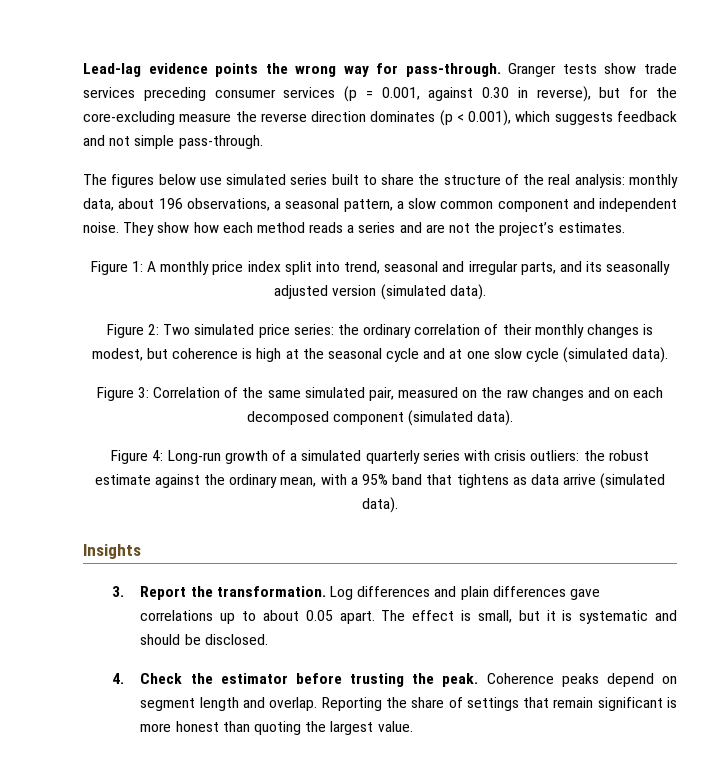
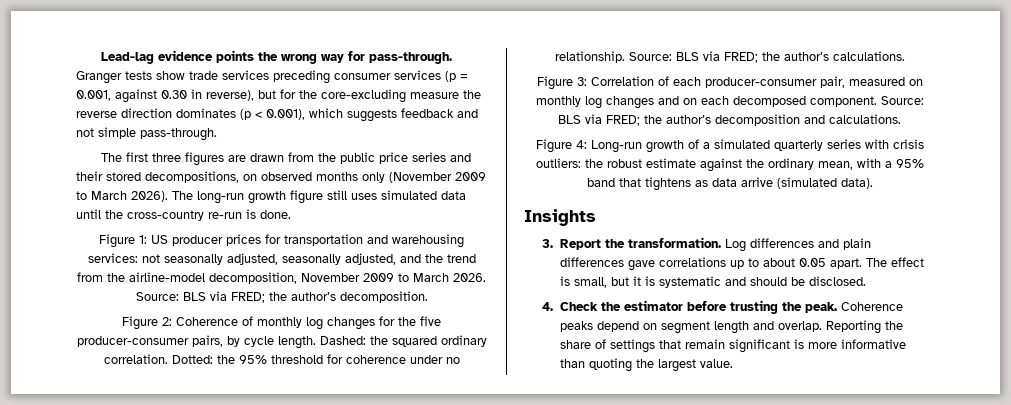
- The figures below use simulated series built to share the structure of the real analysis: monthly data, about 196 observations, a seasonal pattern, a slow common component and independent noise. They show how each method reads a series and are not the project’s estimates.
- Figure 1: A monthly price index split into trend, seasonal and irregular parts, and its seasonally adjusted version (simulated data).
- Figure 2: Two simulated price series: the ordinary correlation of their monthly changes is modest, but coherence is high at the seasonal cycle and at one slow cycle (simulated data).
+ The first three figures are drawn from the public price series and their stored decompositions, on observed months only (November 2009 to March 2026). The long-run growth figure still uses simulated data until the cross-country re-run is done.
+ Figure 1: US producer prices for transportation and warehousing services: not seasonally adjusted, seasonally adjusted, and the trend from the airline-model decomposition, November 2009 to March 2026. Source: BLS via FRED; the author’s decomposition.
+ Figure 2: Coherence of monthly log changes for the five producer-consumer pairs, by cycle length. Dashed: the squared ordinary correlation. Dotted: the 95% threshold for coherence under no relationship. Source: BLS via FRED; the author’s calculations.
- Figure 3: Correlation of the same simulated pair, measured on the raw changes and on each decomposed component (simulated data).
+ Figure 3: Correlation of each producer-consumer pair, measured on monthly log changes and on each decomposed component. Source: BLS via FRED; the author’s decomposition and calculations.
- Reporting the share of settings that remain significant is more honest than quoting the largest value.
+ Reporting the share of settings that remain significant is more informative than quoting the largest value.

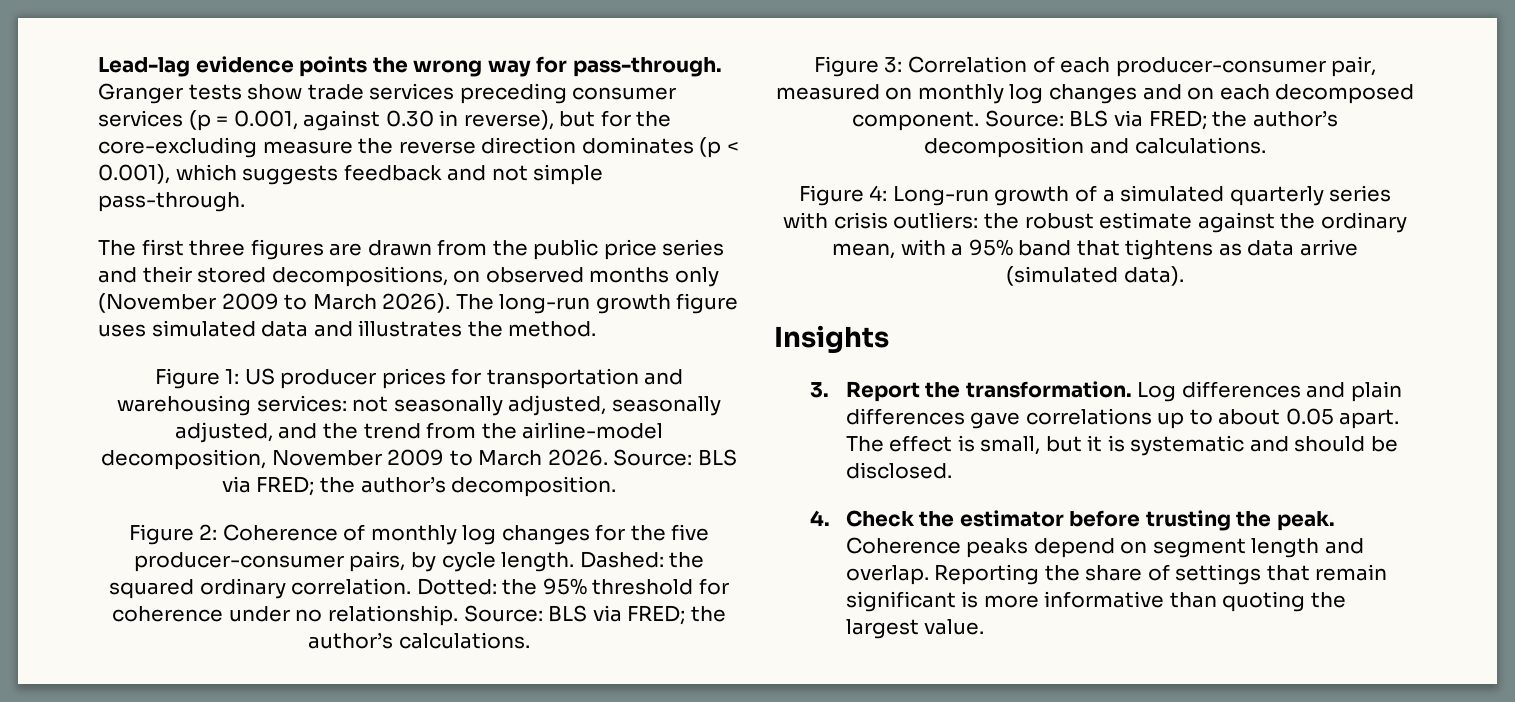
- The long-run growth figure still uses simulated data until the cross-country re-run is done.
+ The long-run growth figure uses simulated data and illustrates the method.

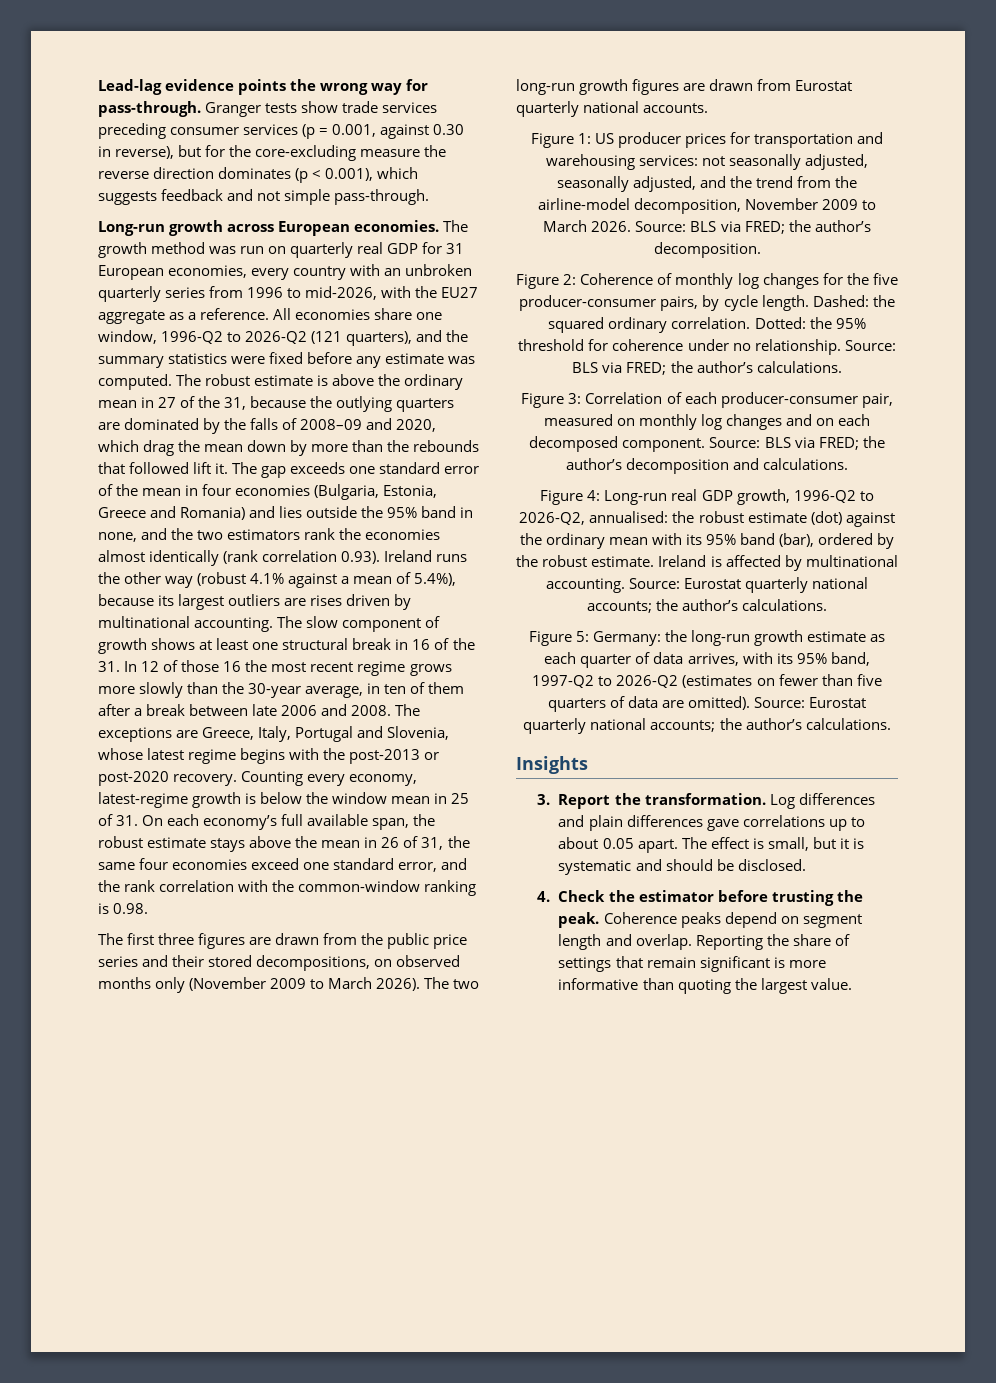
+ Long-run growth across European economies. The growth method was run on quarterly real GDP for 31 European economies, every country with an unbroken quarterly series from 1996 to mid-2026, with the EU27 aggregate as a reference. All economies share one window, 1996-Q2 to 2026-Q2 (121 quarters), and the summary statistics were fixed before any estimate was computed. The robust estimate is above the ordinary mean in 27 of the 31, because the outlying quarters are dominated by the falls of 2008–09 and 2020, which drag the mean down by more than the rebounds that followed lift it. The gap exceeds one standard error of the mean in four economies (Bulgaria, Estonia, Greece and Romania) and lies outside the 95% band in none, and the two estimators rank the economies almost identically (rank correlation 0.93). Ireland runs the other way (robust 4.1% against a mean of 5.4%), because its largest outliers are rises driven by multinational accounting. The slow component of growth shows at least one structural break in 16 of the 31. In 12 of those 16 the most recent regime grows more slowly than the 30-year average, in ten of them after a break between late 2006 and 2008. The exceptions are Greece, Italy, Portugal and Slovenia, whose latest regime begins with the post-2013 or post-2020 recovery. Counting every economy, latest-regime growth is below the window mean in 25 of 31. On each economy’s full available span, the robust estimate stays above the mean in 26 of 31, the same four economies exceed one standard error, and the rank correlation with the common-window ranking is 0.98.
- The long-run growth figure uses simulated data and illustrates the method.
+ The two long-run growth figures are drawn from Eurostat quarterly national accounts.
- Figure 4: Long-run growth of a simulated quarterly series with crisis outliers: the robust estimate against the ordinary mean, with a 95% band that tightens as data arrive (simulated data).
+ Figure 4: Long-run real GDP growth, 1996-Q2 to 2026-Q2, annualised: the robust estimate (dot) against the ordinary mean with its 95% band (bar), ordered by the robust estimate. Ireland is affected by multinational accounting. Source: Eurostat quarterly national accounts; the author’s calculations.
+ Figure 5: Germany: the long-run growth estimate as each quarter of data arrives, with its 95% band, 1997-Q2 to 2026-Q2 (estimates on fewer than five quarters of data are omitted). Source: Eurostat quarterly national accounts; the author’s calculations.

